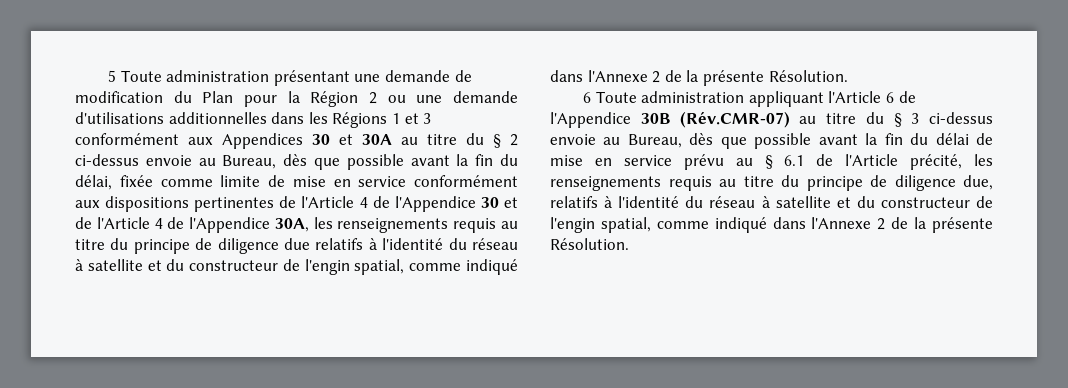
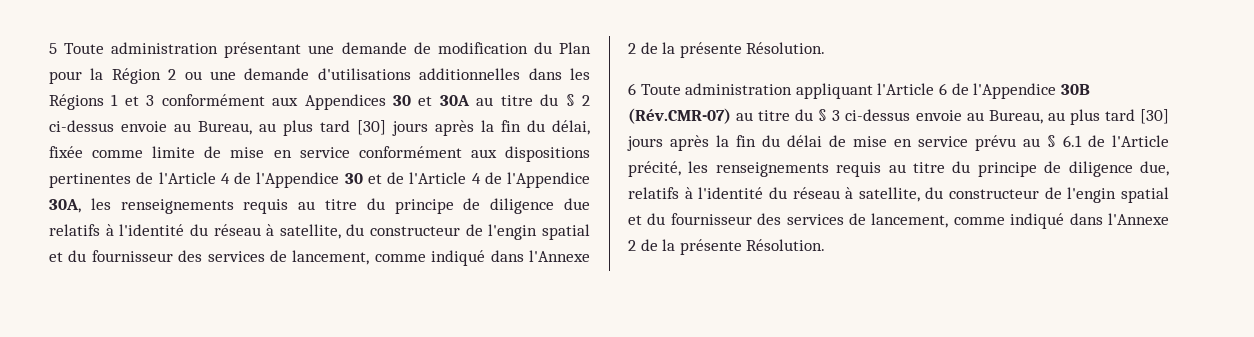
- 5 Toute administration présentant une demande de modification du Plan pour la Région 2 ou une demande d'utilisations additionnelles dans les Régions 1 et 3 conformément aux Appendices 30 et 30A au titre du § 2 ci-dessus envoie au Bureau, dès que possible avant la fin du délai, fixée comme limite de mise en service conformément aux dispositions pertinentes de l'Article 4 de l'Appendice 30 et de l'Article 4 de l'Appendice 30A, les renseignements requis au titre du principe de diligence due relatifs à l'identité du réseau à satellite et du constructeur de l'engin spatial, comme indiqué dans l'Annexe 2 de la présente Résolution.
+ 5 Toute administration présentant une demande de modification du Plan pour la Région 2 ou une demande d'utilisations additionnelles dans les Régions 1 et 3 conformément aux Appendices 30 et 30A au titre du § 2 ci-dessus envoie au Bureau, au plus tard [30] jours après la fin du délai, fixée comme limite de mise en service conformément aux dispositions pertinentes de l'Article 4 de l'Appendice 30 et de l'Article 4 de l'Appendice 30A, les renseignements requis au titre du principe de diligence due relatifs à l'identité du réseau à satellite, du constructeur de l'engin spatial et du fournisseur des services de lancement, comme indiqué dans l'Annexe 2 de la présente Résolution.
- 6 Toute administration appliquant l'Article 6 de l'Appendice 30B (Rév.CMR-07) au titre du § 3 ci-dessus envoie au Bureau, dès que possible avant la fin du délai de mise en service prévu au § 6.1 de l'Article précité, les renseignements requis au titre du principe de diligence due, relatifs à l'identité du réseau à satellite et du constructeur de l'engin spatial, comme indiqué dans l'Annexe 2 de la présente Résolution.
+ 6 Toute administration appliquant l'Article 6 de l'Appendice 30B (Rév.CMR-07) au titre du § 3 ci-dessus envoie au Bureau, au plus tard [30] jours après la fin du délai de mise en service prévu au § 6.1 de l'Article précité, les renseignements requis au titre du principe de diligence due, relatifs à l'identité du réseau à satellite, du constructeur de l'engin spatial et du fournisseur des services de lancement, comme indiqué dans l'Annexe 2 de la présente Résolution.

